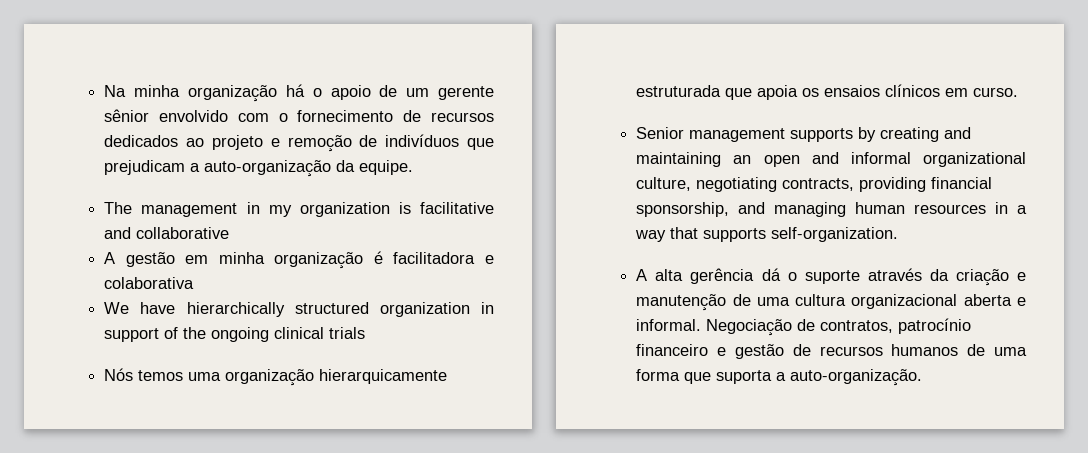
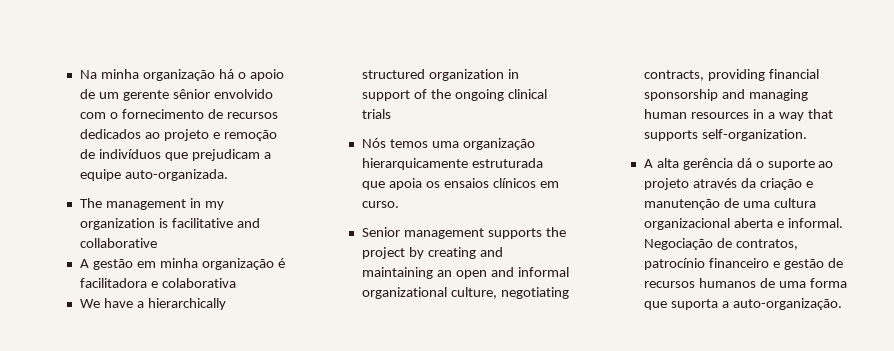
- Na minha organização há o apoio de um gerente sênior envolvido com o fornecimento de recursos dedicados ao projeto e remoção de indivíduos que prejudicam a auto-organização da equipe.
+ Na minha organização há o apoio de um gerente sênior envolvido com o fornecimento de recursos dedicados ao projeto e remoção de indivíduos que prejudicam a equipe auto-organizada.
- We have hierarchically structured organization in support of the ongoing clinical trials
+ We have a hierarchically structured organization in support of the ongoing clinical trials
- Senior management supports by creating and maintaining an open and informal organizational culture, negotiating contracts, providing financial sponsorship, and managing human resources in a way that supports self-organization.
+ Senior management supports the project by creating and maintaining an open and informal organizational culture, negotiating contracts, providing financial sponsorship and managing human resources in a way that supports self-organization.
- A alta gerência dá o suporte através da criação e manutenção de uma cultura organizacional aberta e informal.
+ A alta gerência dá o suporte ao projeto através da criação e manutenção de uma cultura organizacional aberta e informal.

